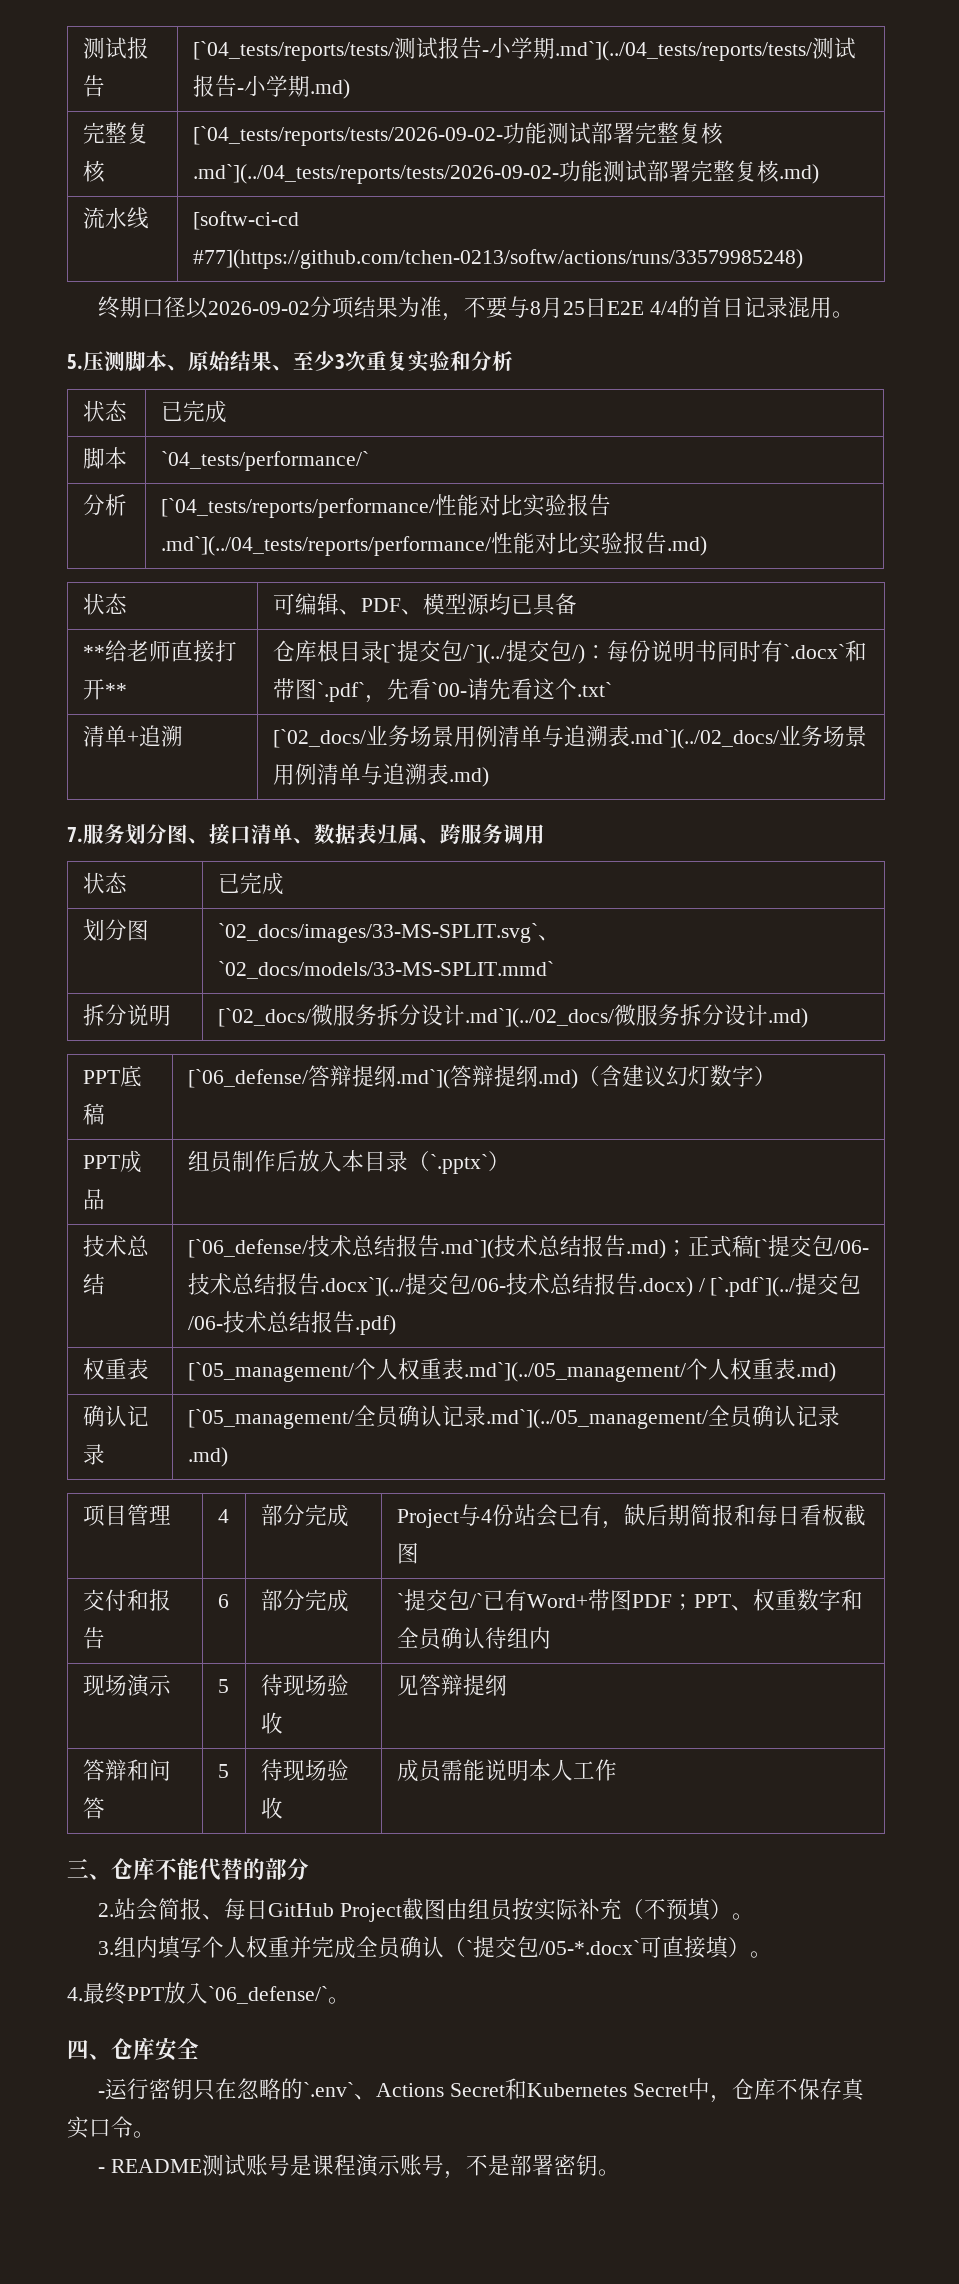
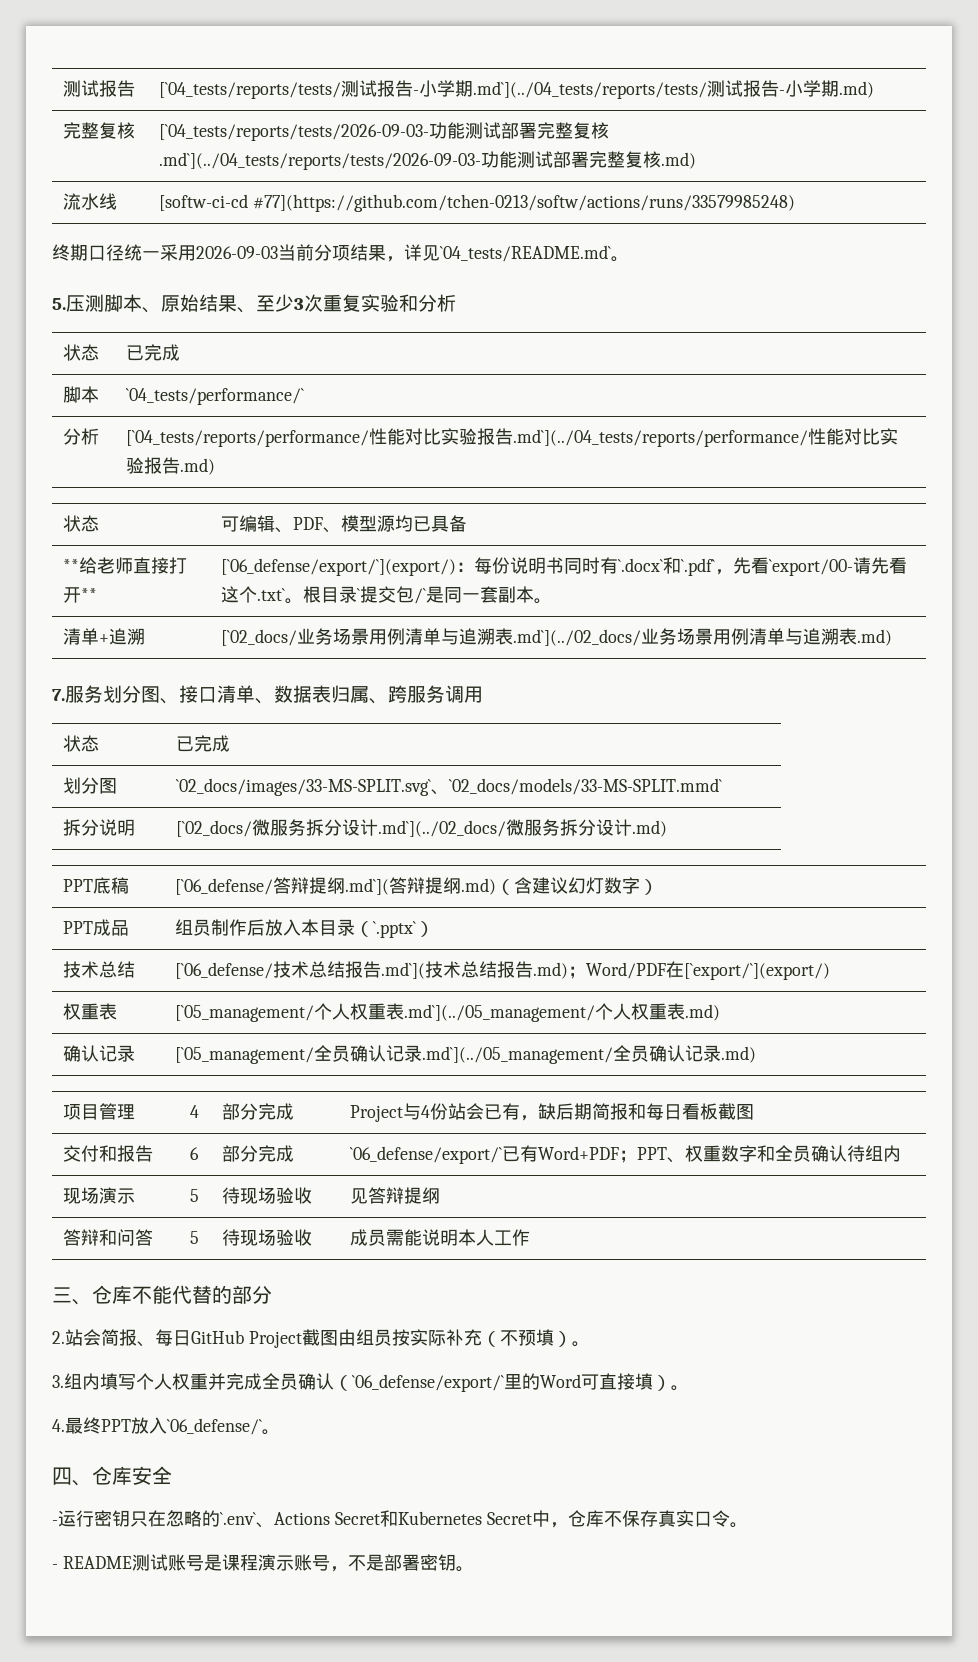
- 完整复核 | [`04_tests/reports/tests/2026-09-02-功能测试部署完整复核.md`](../04_tests/reports/tests/2026-09-02-功能测试部署完整复核.md)
+ 完整复核 | [`04_tests/reports/tests/2026-09-03-功能测试部署完整复核.md`](../04_tests/reports/tests/2026-09-03-功能测试部署完整复核.md)
- 终期口径以2026-09-02分项结果为准，不要与8月25日E2E 4/4的首日记录混用。
+ 终期口径统一采用2026-09-03当前分项结果，详见`04_tests/README.md`。
- **给老师直接打开** | 仓库根目录[`提交包/`](../提交包/)：每份说明书同时有`.docx`和带图`.pdf`，先看`00-请先看这个.txt`
+ **给老师直接打开** | [`06_defense/export/`](export/)：每份说明书同时有`.docx`和`.pdf`，先看`export/00-请先看这个.txt`。根目录`提交包/`是同一套副本。
- 技术总结 | [`06_defense/技术总结报告.md`](技术总结报告.md)；正式稿[`提交包/06-技术总结报告.docx`](../提交包/06-技术总结报告.docx) / [`.pdf`](../提交包/06-技术总结报告.pdf)
+ 技术总结 | [`06_defense/技术总结报告.md`](技术总结报告.md)；Word/PDF在[`export/`](export/)
- 交付和报告 | 6 | 部分完成 | `提交包/`已有Word+带图PDF；PPT、权重数字和全员确认待组内
+ 交付和报告 | 6 | 部分完成 | `06_defense/export/`已有Word+PDF；PPT、权重数字和全员确认待组内
- 3.组内填写个人权重并完成全员确认（`提交包/05-*.docx`可直接填）。
+ 3.组内填写个人权重并完成全员确认（`06_defense/export/`里的Word可直接填）。

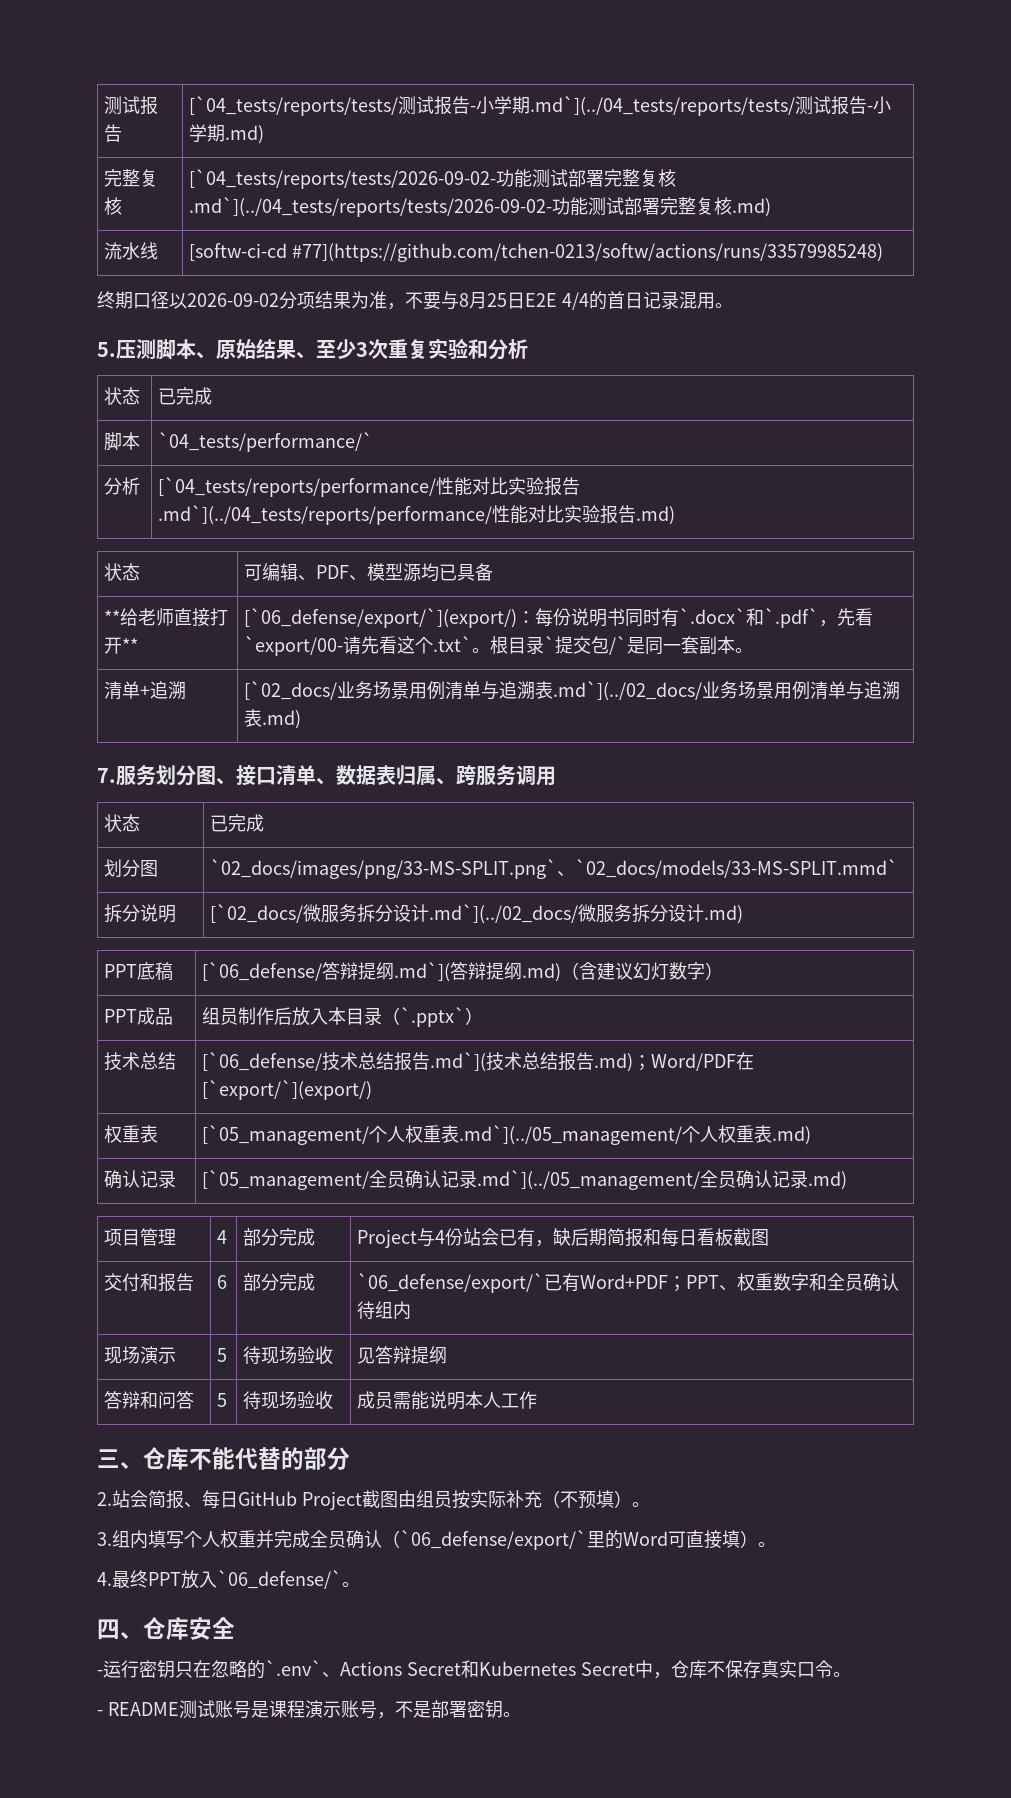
- 完整复核 | [`04_tests/reports/tests/2026-09-03-功能测试部署完整复核.md`](../04_tests/reports/tests/2026-09-03-功能测试部署完整复核.md)
+ 完整复核 | [`04_tests/reports/tests/2026-09-02-功能测试部署完整复核.md`](../04_tests/reports/tests/2026-09-02-功能测试部署完整复核.md)
- 终期口径统一采用2026-09-03当前分项结果，详见`04_tests/README.md`。
+ 终期口径以2026-09-02分项结果为准，不要与8月25日E2E 4/4的首日记录混用。
- 划分图 | `02_docs/images/33-MS-SPLIT.svg`、`02_docs/models/33-MS-SPLIT.mmd`
+ 划分图 | `02_docs/images/png/33-MS-SPLIT.png`、`02_docs/models/33-MS-SPLIT.mmd`

